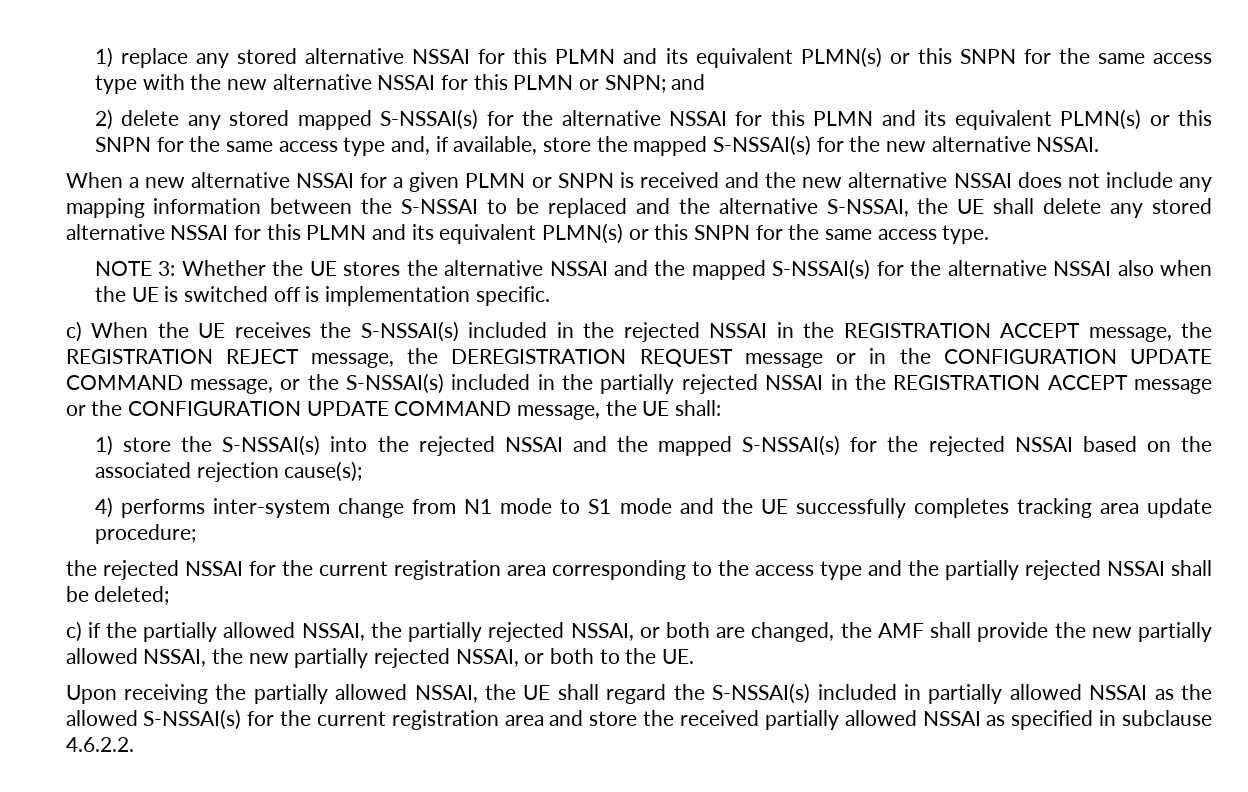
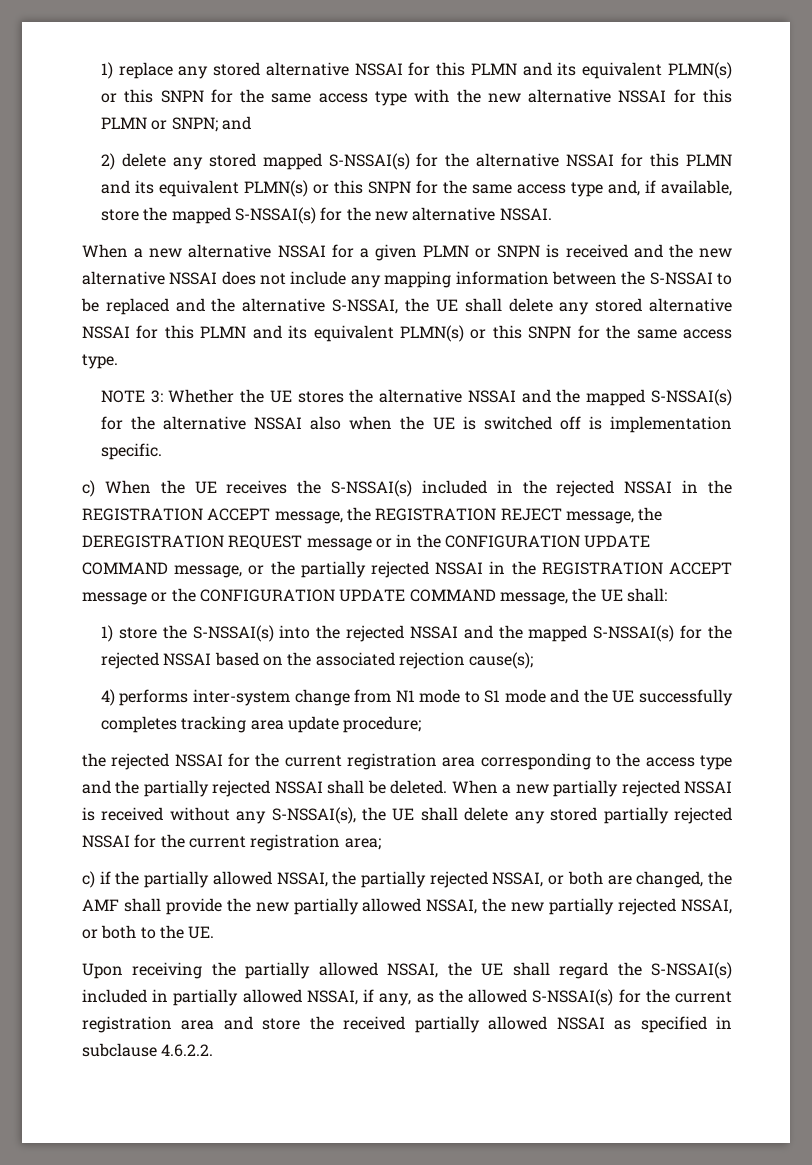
- c) When the UE receives the S-NSSAI(s) included in the rejected NSSAI in the REGISTRATION ACCEPT message, the REGISTRATION REJECT message, the DEREGISTRATION REQUEST message or in the CONFIGURATION UPDATE COMMAND message, or the S-NSSAI(s) included in the partially rejected NSSAI in the REGISTRATION ACCEPT message or the CONFIGURATION UPDATE COMMAND message, the UE shall:
+ c) When the UE receives the S-NSSAI(s) included in the rejected NSSAI in the REGISTRATION ACCEPT message, the REGISTRATION REJECT message, the DEREGISTRATION REQUEST message or in the CONFIGURATION UPDATE COMMAND message, or the partially rejected NSSAI in the REGISTRATION ACCEPT message or the CONFIGURATION UPDATE COMMAND message, the UE shall:
- the rejected NSSAI for the current registration area corresponding to the access type and the partially rejected NSSAI shall be deleted;
+ the rejected NSSAI for the current registration area corresponding to the access type and the partially rejected NSSAI shall be deleted. When a new partially rejected NSSAI is received without any S-NSSAI(s), the UE shall delete any stored partially rejected NSSAI for the current registration area;
- Upon receiving the partially allowed NSSAI, the UE shall regard the S-NSSAI(s) included in partially allowed NSSAI as the allowed S-NSSAI(s) for the current registration area and store the received partially allowed NSSAI as specified in subclause 4.6.2.2.
+ Upon receiving the partially allowed NSSAI, the UE shall regard the S-NSSAI(s) included in partially allowed NSSAI, if any, as the allowed S-NSSAI(s) for the current registration area and store the received partially allowed NSSAI as specified in subclause 4.6.2.2.

